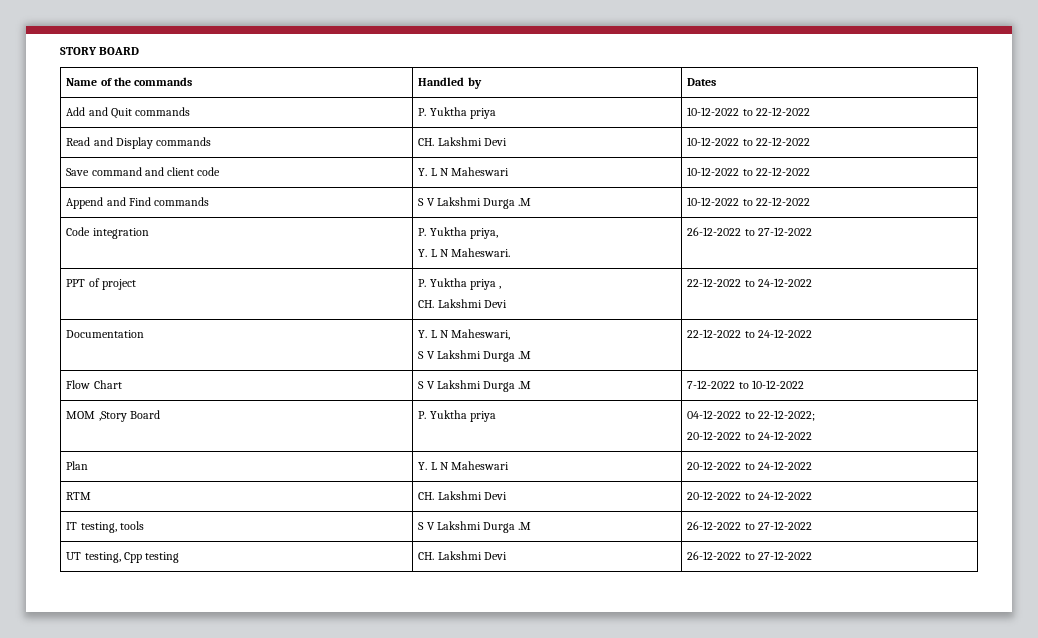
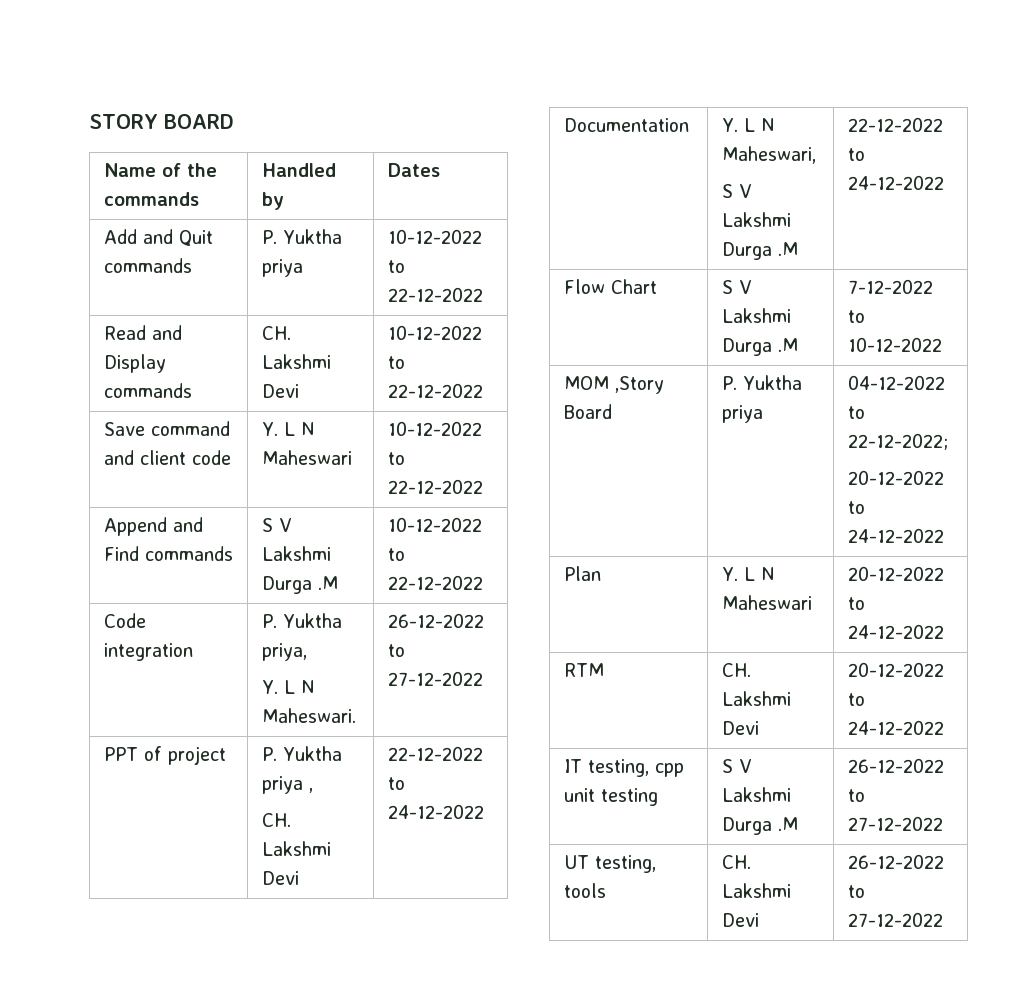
- IT testing, tools | S V Lakshmi Durga .M | 26-12-2022 to 27-12-2022
+ IT testing, cpp unit testing | S V Lakshmi Durga .M | 26-12-2022 to 27-12-2022
- UT testing, Cpp testing | CH. Lakshmi Devi | 26-12-2022 to 27-12-2022
+ UT testing, tools | CH. Lakshmi Devi | 26-12-2022 to 27-12-2022

